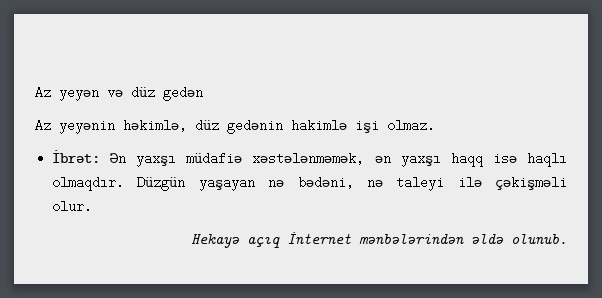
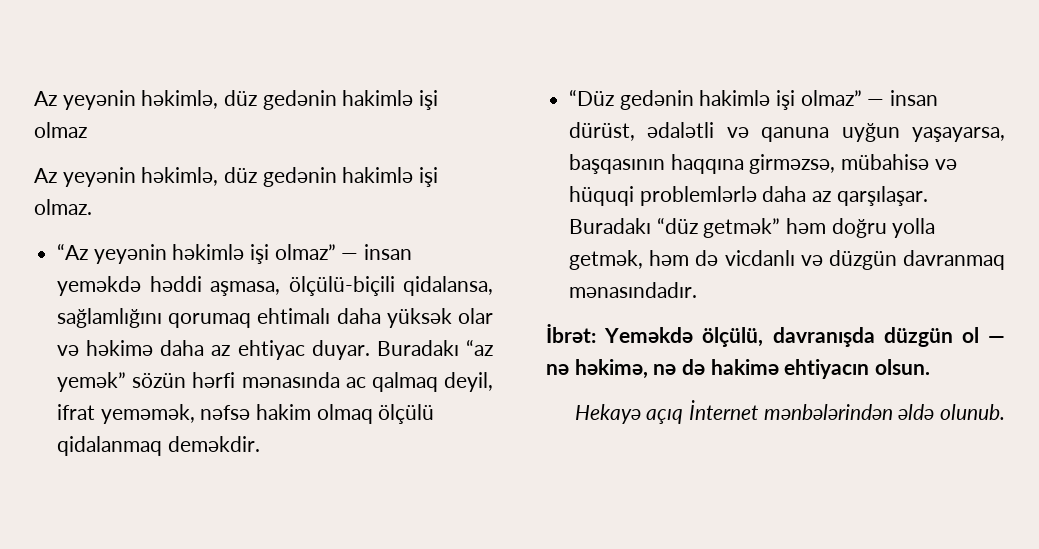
- Az yeyən və düz gedən
+ Az yeyənin həkimlə, düz gedənin hakimlə işi olmaz
- İbrət: Ən yaxşı müdafiə xəstələnməmək, ən yaxşı haqq isə haqlı olmaqdır. Düzgün yaşayan nə bədəni, nə taleyi ilə çəkişməli olur.
+ “Az yeyənin həkimlə işi olmaz” — insan yeməkdə həddi aşmasa, ölçülü-biçili qidalansa, sağlamlığını qorumaq ehtimalı daha yüksək olar və həkimə daha az ehtiyac duyar. Buradakı “az yemək” sözün hərfi mənasında ac qalmaq deyil, ifrat yeməmək, nəfsə hakim olmaq ölçülü qidalanmaq deməkdir.
+ “Düz gedənin hakimlə işi olmaz” — insan dürüst, ədalətli və qanuna uyğun yaşayarsa, başqasının haqqına girməzsə, mübahisə və hüquqi problemlərlə daha az qarşılaşar. Buradakı “düz getmək” həm doğru yolla getmək, həm də vicdanlı və düzgün davranmaq mənasındadır.
+ İbrət: Yeməkdə ölçülü, davranışda düzgün ol — nə həkimə, nə də hakimə ehtiyacın olsun.

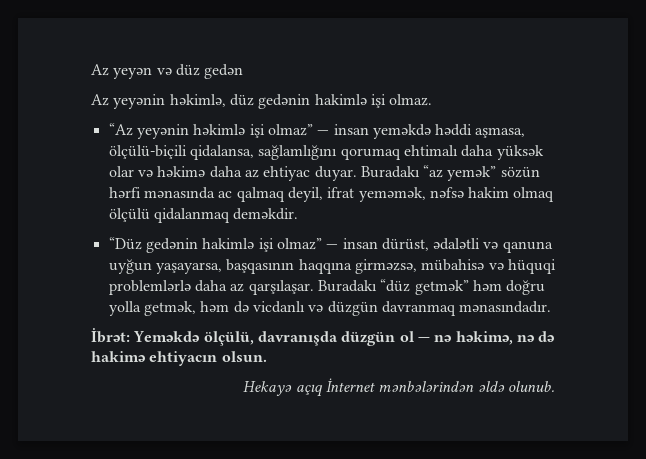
- Az yeyənin həkimlə, düz gedənin hakimlə işi olmaz
+ Az yeyən və düz gedən

